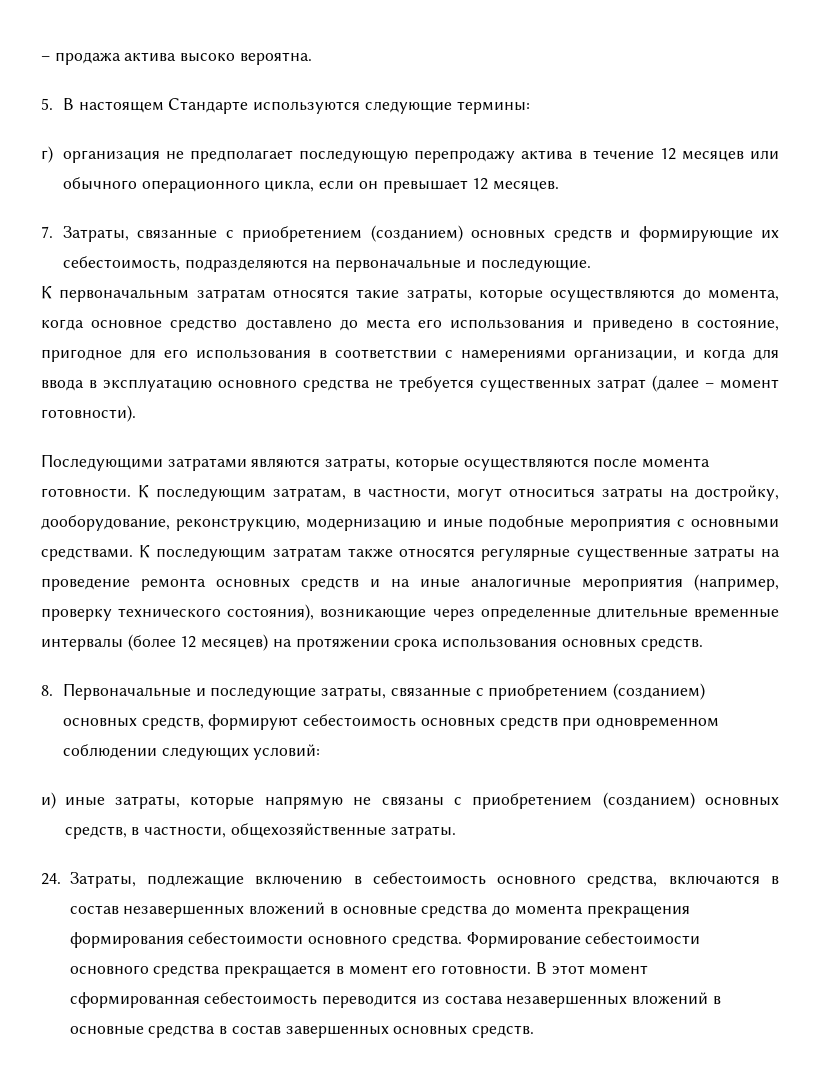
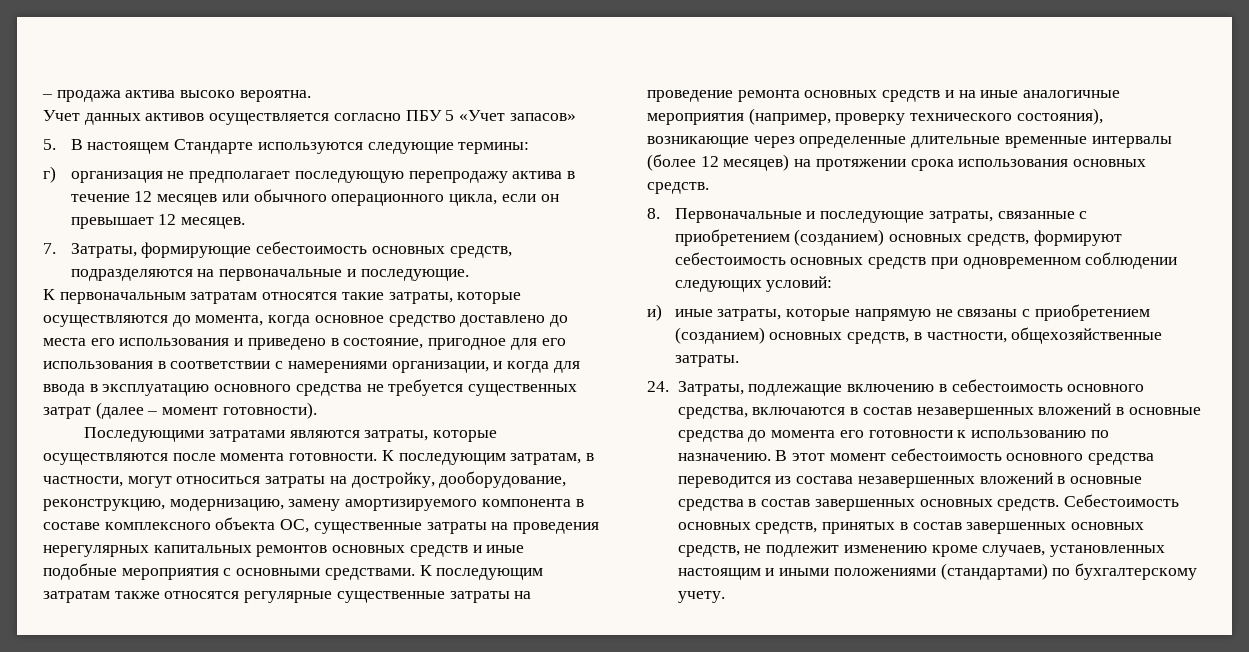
+ Учет данных активов осуществляется согласно ПБУ 5 «Учет запасов»
- 7. Затраты, связанные с приобретением (созданием) основных средств и формирующие их себестоимость, подразделяются на первоначальные и последующие.
+ 7. Затраты, формирующие себестоимость основных средств, подразделяются на первоначальные и последующие.
- К последующим затратам, в частности, могут относиться затраты на достройку, дооборудование, реконструкцию, модернизацию и иные подобные мероприятия с основными средствами.
+ К последующим затратам, в частности, могут относиться затраты на достройку, дооборудование, реконструкцию, модернизацию, замену амортизируемого компонента в составе комплексного объекта ОС, существенные затраты на проведения нерегулярных капитальных ремонтов основных средств и иные подобные мероприятия с основными средствами.
- 24. Затраты, подлежащие включению в себестоимость основного средства, включаются в состав незавершенных вложений в основные средства до момента прекращения формирования себестоимости основного средства. Формирование себестоимости основного средства прекращается в момент его готовности. В этот момент сформированная себестоимость переводится из состава незавершенных вложений в основные средства в состав завершенных основных средств.
+ 24. Затраты, подлежащие включению в себестоимость основного средства, включаются в состав незавершенных вложений в основные средства до момента его готовности к использованию по назначению. В этот момент себестоимость основного средства переводится из состава незавершенных вложений в основные средства в состав завершенных основных средств.
+ Себестоимость основных средств, принятых в состав завершенных основных средств, не подлежит изменению кроме случаев, установленных настоящим и иными положениями (стандартами) по бухгалтерскому учету.

